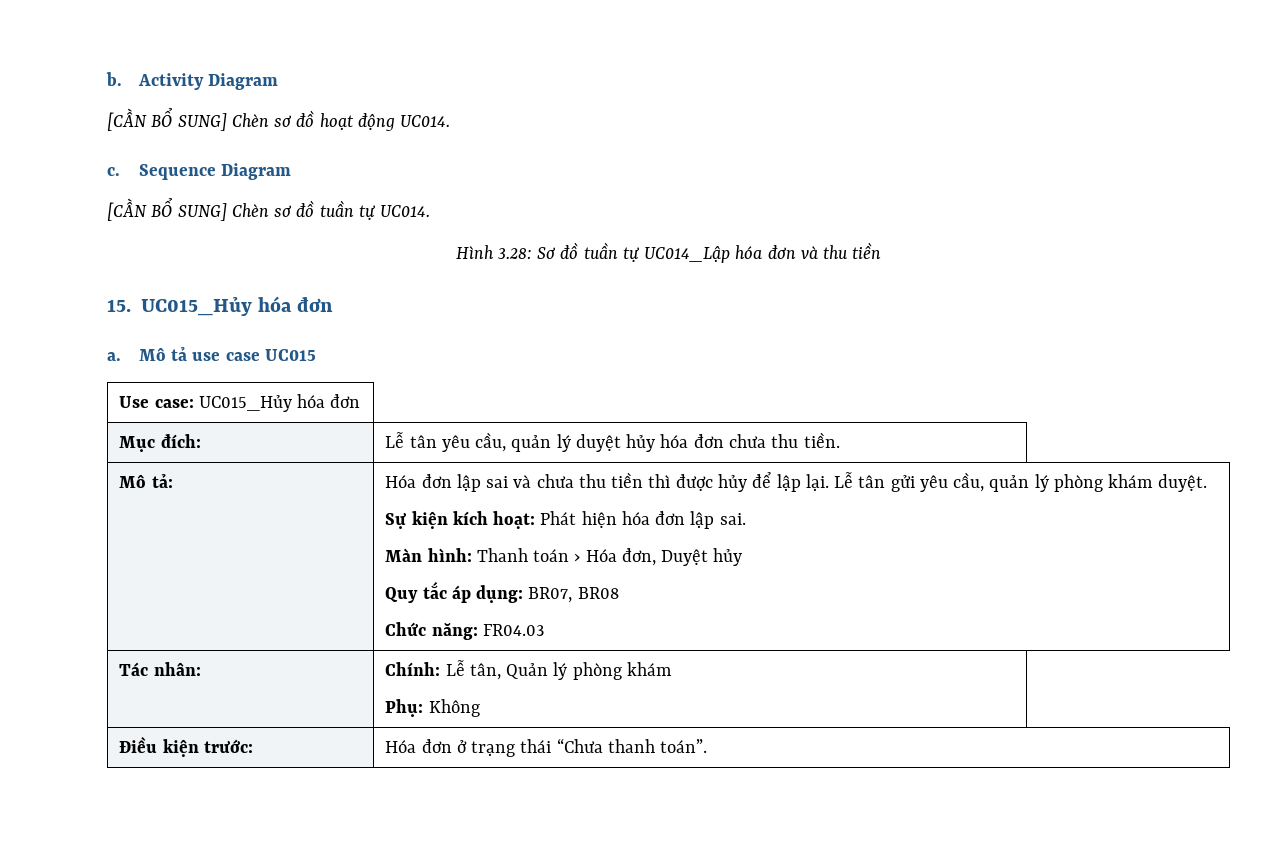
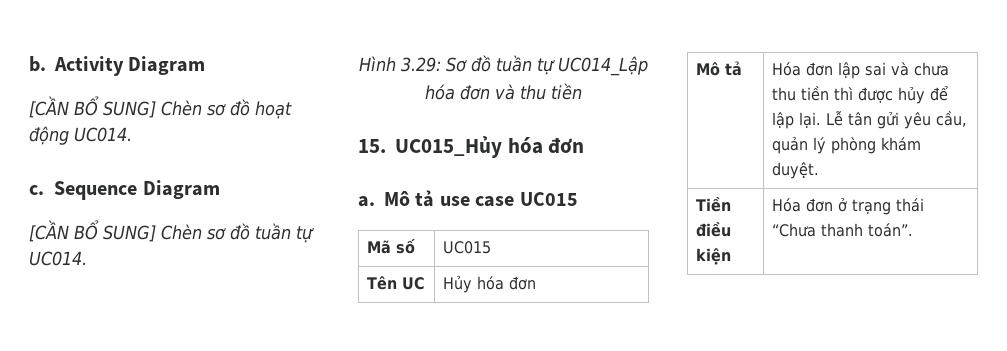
- Hình 3.28: Sơ đồ tuần tự UC014_Lập hóa đơn và thu tiền
+ Hình 3.29: Sơ đồ tuần tự UC014_Lập hóa đơn và thu tiền
- Use case: UC015_Hủy hóa đơn
- Mục đích: | Lễ tân yêu cầu, quản lý duyệt hủy hóa đơn chưa thu tiền.
- Mô tả: | Hóa đơn lập sai và chưa thu tiền thì được hủy để lập lại. Lễ tân gửi yêu cầu, quản lý phòng khám duyệt.
+ Mã số | UC015
+ Tên UC | Hủy hóa đơn
+ Mô tả | Hóa đơn lập sai và chưa thu tiền thì được hủy để lập lại. Lễ tân gửi yêu cầu, quản lý phòng khám duyệt.
- Sự kiện kích hoạt: Phát hiện hóa đơn lập sai.
- Màn hình: Thanh toán › Hóa đơn, Duyệt hủy
- Quy tắc áp dụng: BR07, BR08
- Chức năng: FR04.03
- Tác nhân: | Chính: Lễ tân, Quản lý phòng khám
- Phụ: Không
- Điều kiện trước: | Hóa đơn ở trạng thái “Chưa thanh toán”.
+ Tiền điều kiện | Hóa đơn ở trạng thái “Chưa thanh toán”.

